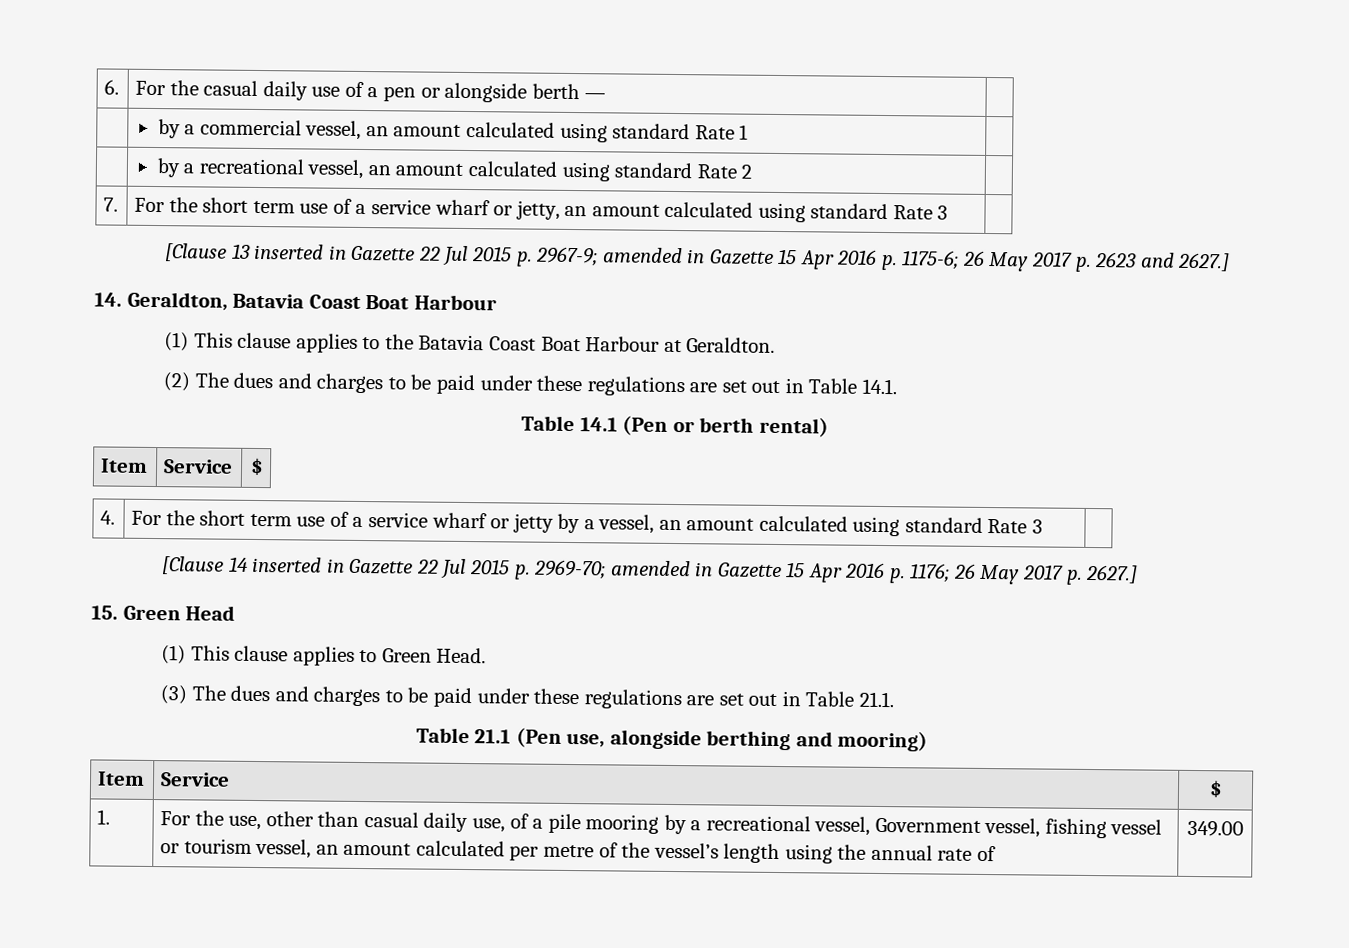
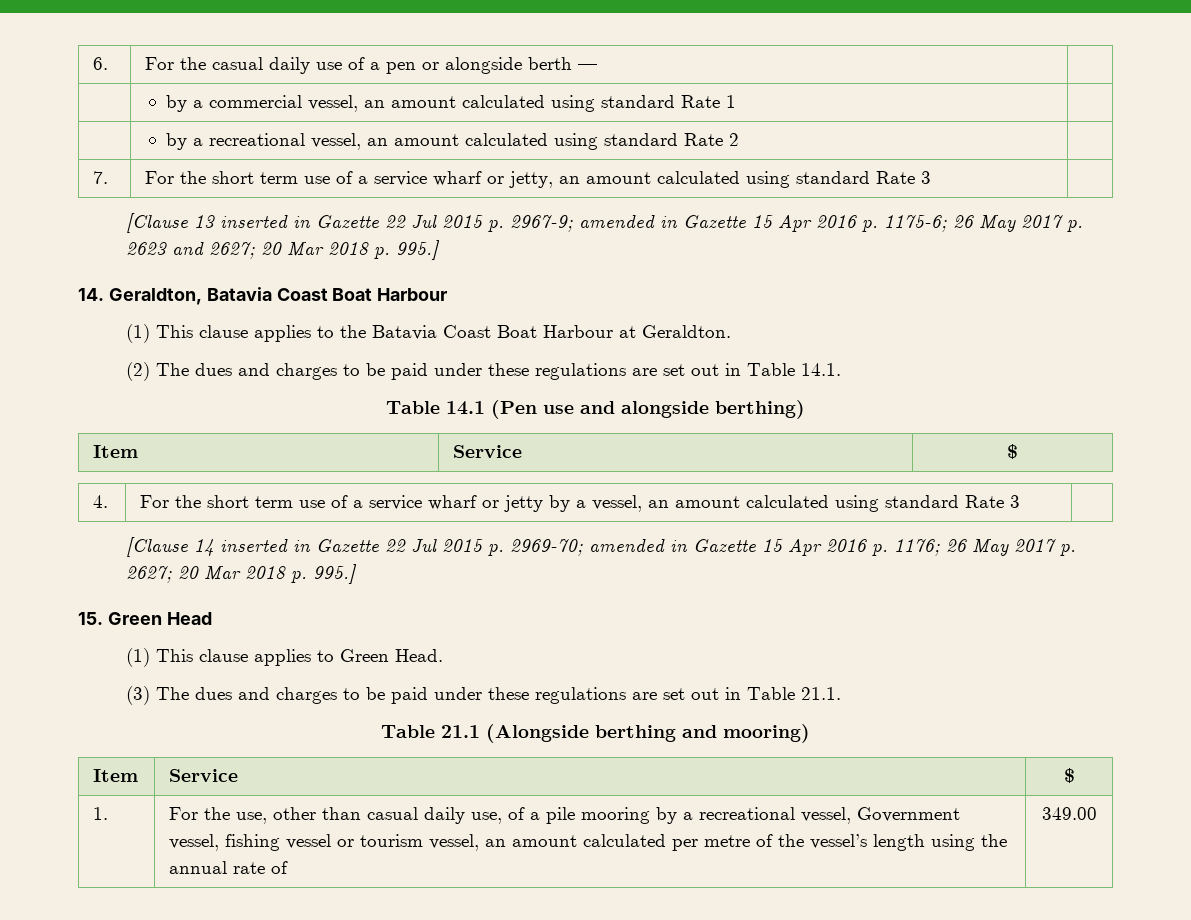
- [Clause 13 inserted in Gazette 22 Jul 2015 p. 2967-9; amended in Gazette 15 Apr 2016 p. 1175-6; 26 May 2017 p. 2623 and 2627.]
+ [Clause 13 inserted in Gazette 22 Jul 2015 p. 2967-9; amended in Gazette 15 Apr 2016 p. 1175-6; 26 May 2017 p. 2623 and 2627; 20 Mar 2018 p. 995.]
- Table 14.1 (Pen or berth rental)
+ Table 14.1 (Pen use and alongside berthing)
- [Clause 14 inserted in Gazette 22 Jul 2015 p. 2969-70; amended in Gazette 15 Apr 2016 p. 1176; 26 May 2017 p. 2627.]
+ [Clause 14 inserted in Gazette 22 Jul 2015 p. 2969-70; amended in Gazette 15 Apr 2016 p. 1176; 26 May 2017 p. 2627; 20 Mar 2018 p. 995.]
- Table 21.1 (Pen use, alongside berthing and mooring)
+ Table 21.1 (Alongside berthing and mooring)

